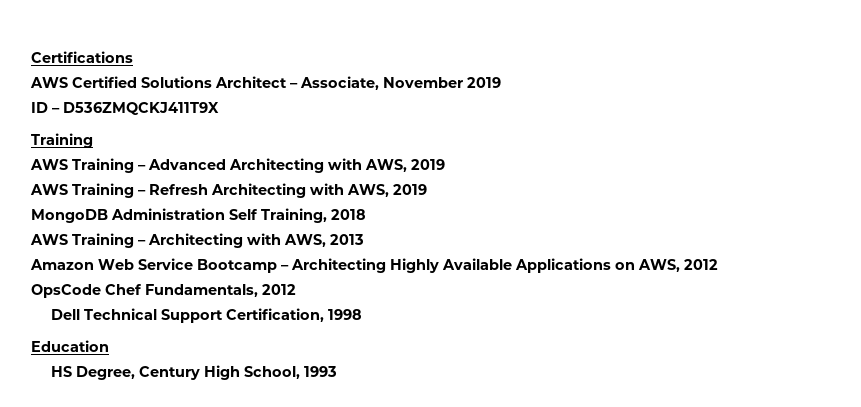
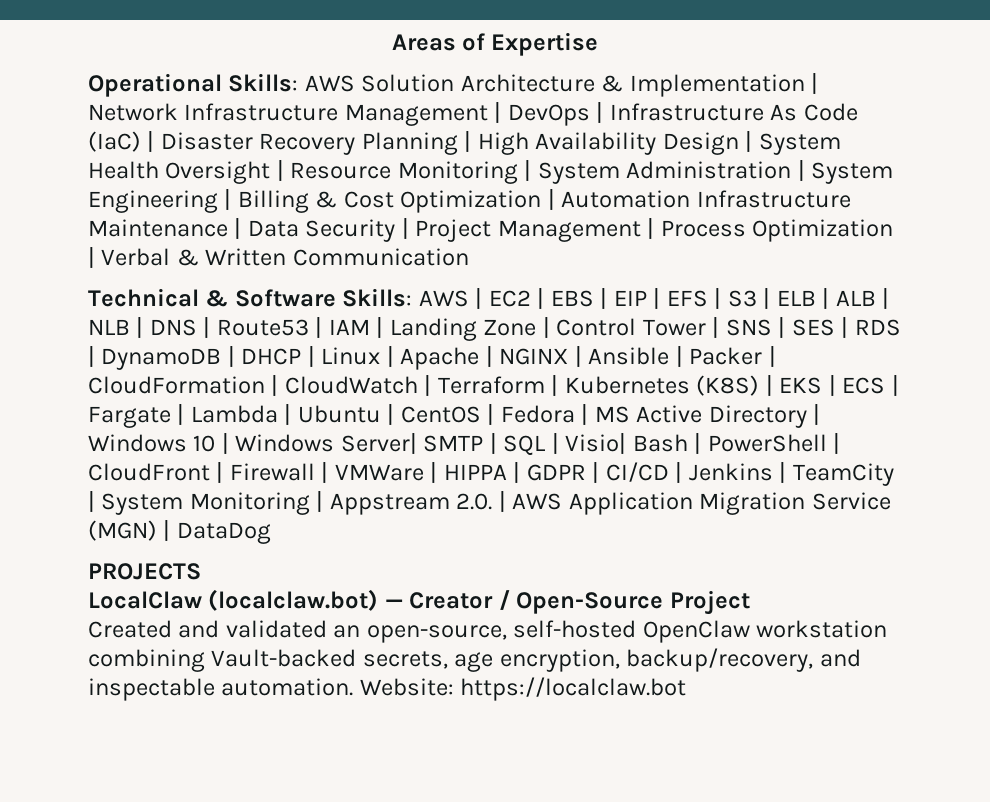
- Certifications
- AWS Certified Solutions Architect – Associate, November 2019
- ID – D536ZMQCKJ411T9X
- Training
- AWS Training – Advanced Architecting with AWS, 2019
- AWS Training – Refresh Architecting with AWS, 2019
- MongoDB Administration Self Training, 2018
- AWS Training – Architecting with AWS, 2013
- Amazon Web Service Bootcamp – Architecting Highly Available Applications on AWS, 2012
- OpsCode Chef Fundamentals, 2012
- Dell Technical Support Certification, 1998
- Education
- HS Degree, Century High School, 1993
+ Areas of Expertise
+ Operational Skills: AWS Solution Architecture & Implementation | Network Infrastructure Management | DevOps | Infrastructure As Code (IaC) | Disaster Recovery Planning | High Availability Design | System Health Oversight | Resource Monitoring | System Administration | System Engineering | Billing & Cost Optimization | Automation Infrastructure Maintenance | Data Security | Project Management | Process Optimization | Verbal & Written Communication
+ Technical & Software Skills: AWS | EC2 | EBS | EIP | EFS | S3 | ELB | ALB | NLB | DNS | Route53 | IAM | Landing Zone | Control Tower | SNS | SES | RDS | DynamoDB | DHCP | Linux | Apache | NGINX | Ansible | Packer | CloudFormation | CloudWatch | Terraform | Kubernetes (K8S) | EKS | ECS | Fargate | Lambda | Ubuntu | CentOS | Fedora | MS Active Directory | Windows 10 | Windows Server| SMTP | SQL | Visio| Bash | PowerShell | CloudFront | Firewall | VMWare | HIPPA | GDPR | CI/CD | Jenkins | TeamCity | System Monitoring | Appstream 2.0. | AWS Application Migration Service (MGN) | DataDog
+ PROJECTS
+ LocalClaw (localclaw.bot) — Creator / Open-Source Project
+ Created and validated an open-source, self-hosted OpenClaw workstation combining Vault-backed secrets, age encryption, backup/recovery, and inspectable automation. Website: https://localclaw.bot

